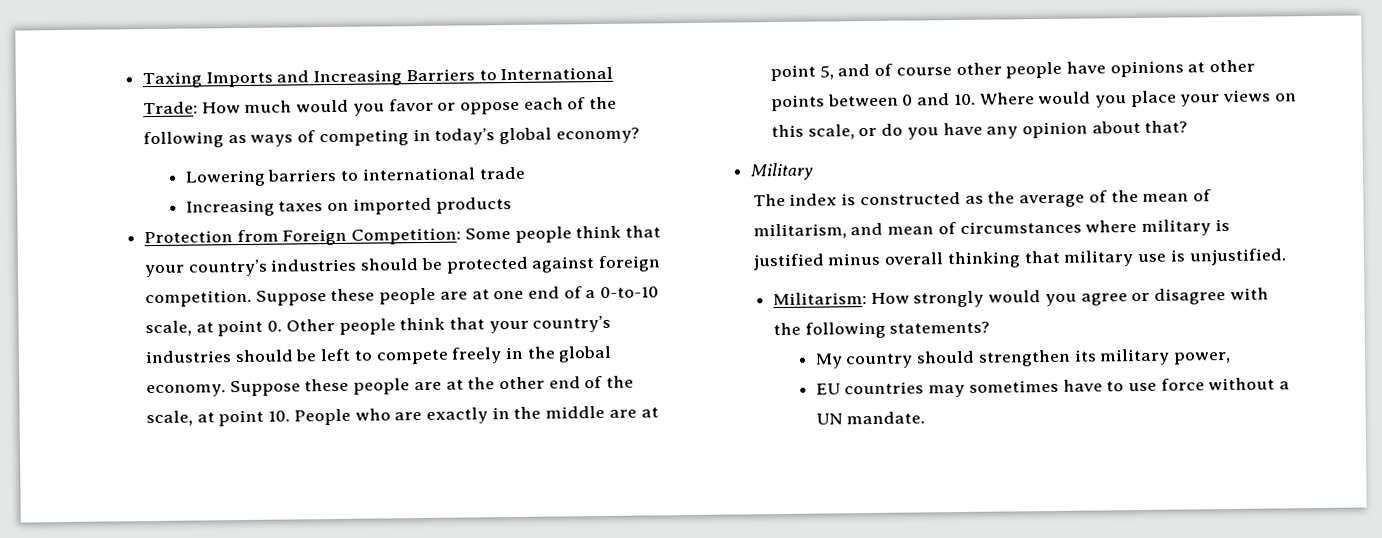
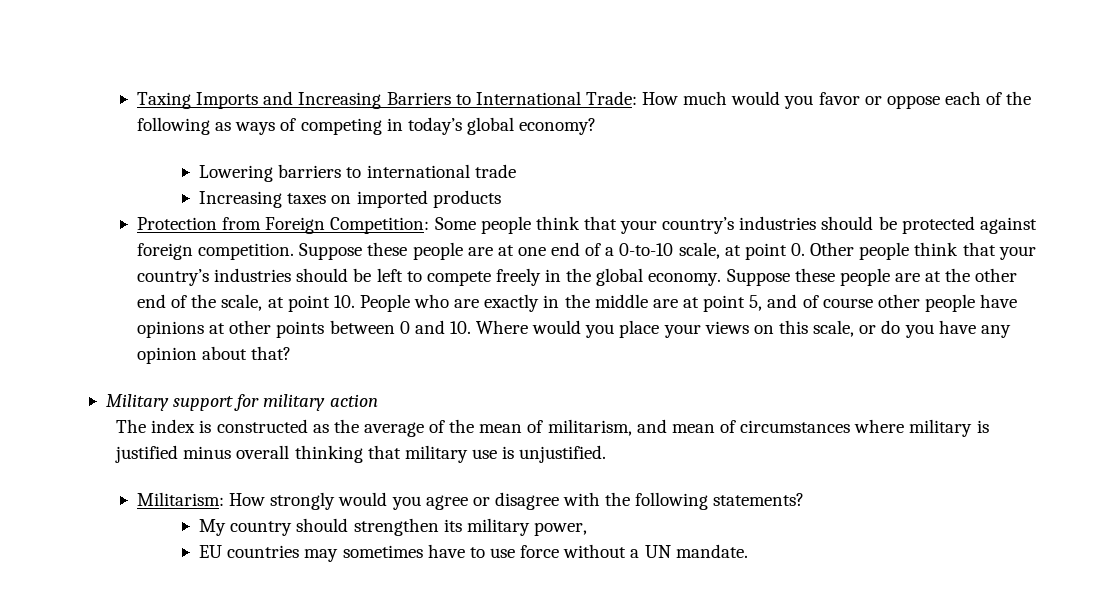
- Military
+ Military support for military action

